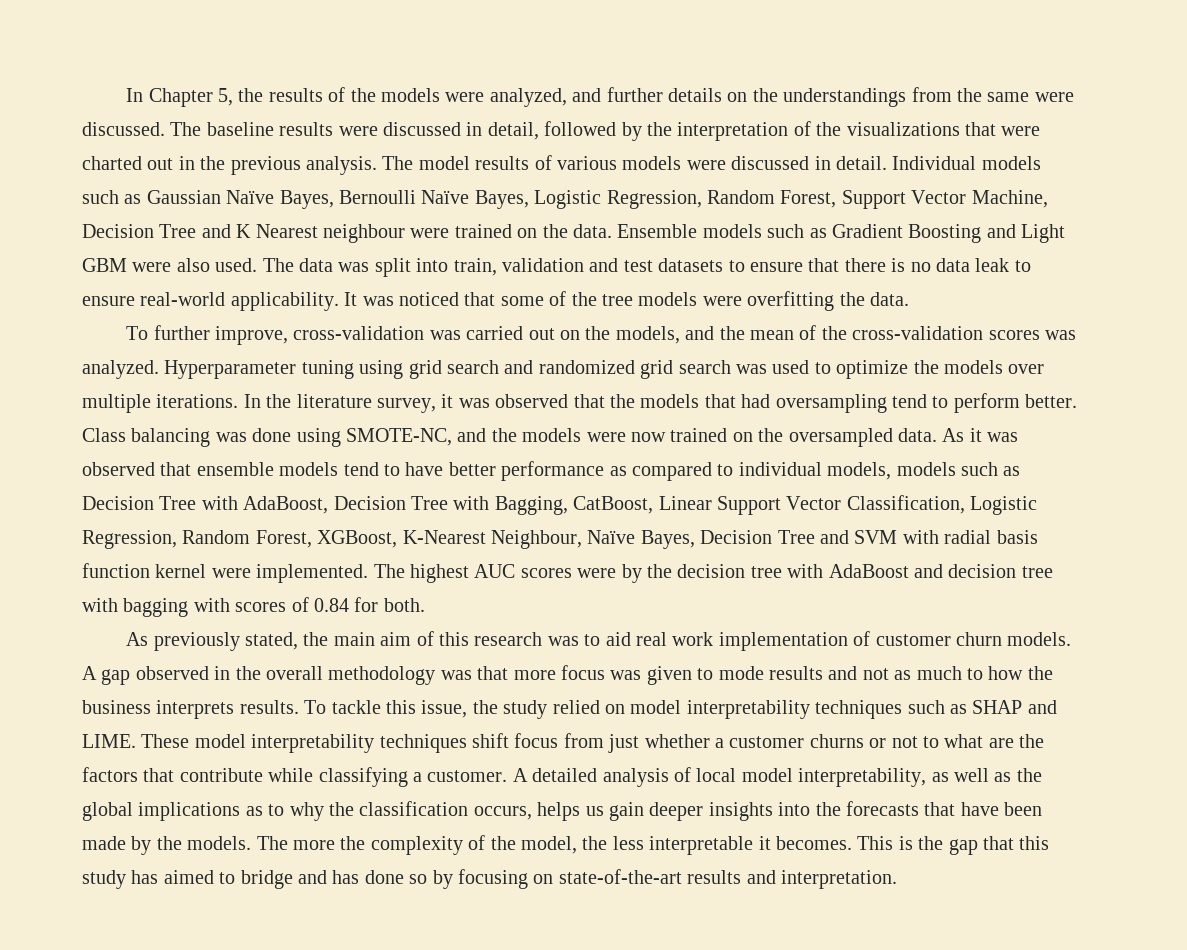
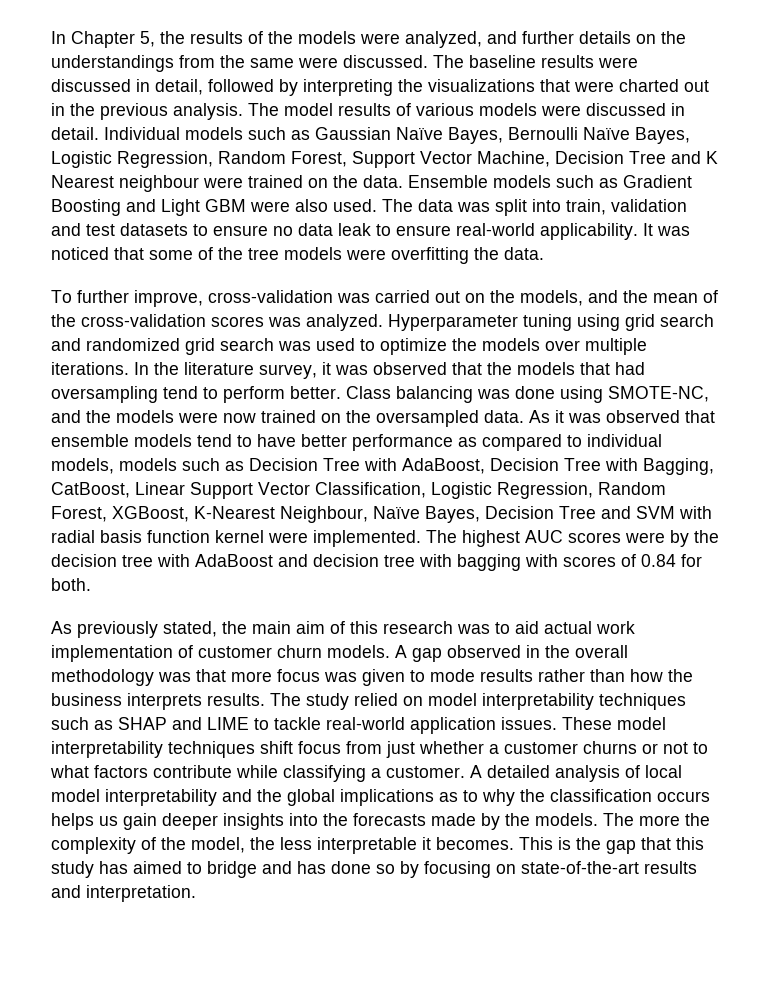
- The baseline results were discussed in detail, followed by the interpretation of the visualizations that were charted out in the previous analysis.
+ The baseline results were discussed in detail, followed by interpreting the visualizations that were charted out in the previous analysis.
- The data was split into train, validation and test datasets to ensure that there is no data leak to ensure real-world applicability.
+ The data was split into train, validation and test datasets to ensure no data leak to ensure real-world applicability.
- As previously stated, the main aim of this research was to aid real work implementation of customer churn models.
+ As previously stated, the main aim of this research was to aid actual work implementation of customer churn models.
- A gap observed in the overall methodology was that more focus was given to mode results and not as much to how the business interprets results.
+ A gap observed in the overall methodology was that more focus was given to mode results rather than how the business interprets results.
- To tackle this issue, the study relied on model interpretability techniques such as SHAP and LIME.
+ The study relied on model interpretability techniques such as SHAP and LIME to tackle real-world application issues.
- These model interpretability techniques shift focus from just whether a customer churns or not to what are the factors that contribute while classifying a customer.
+ These model interpretability techniques shift focus from just whether a customer churns or not to what factors contribute while classifying a customer.
- A detailed analysis of local model interpretability, as well as the global implications as to why the classification occurs, helps us gain deeper insights into the forecasts that have been made by the models.
+ A detailed analysis of local model interpretability and the global implications as to why the classification occurs helps us gain deeper insights into the forecasts made by the models.

